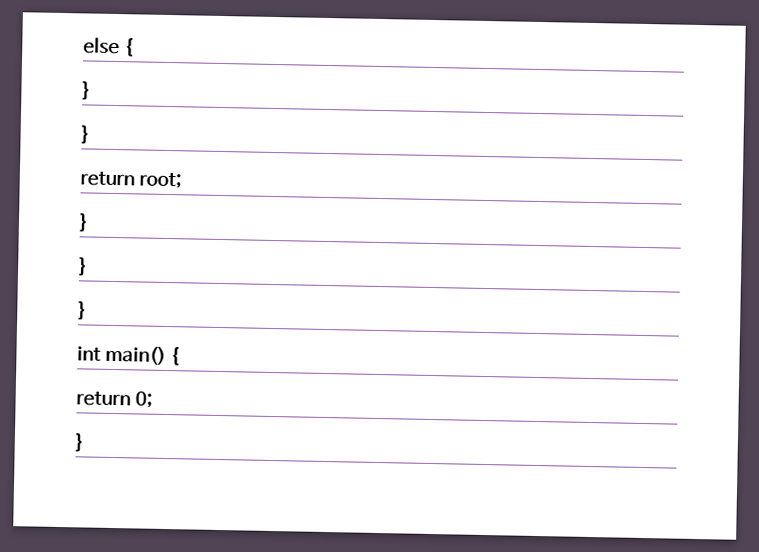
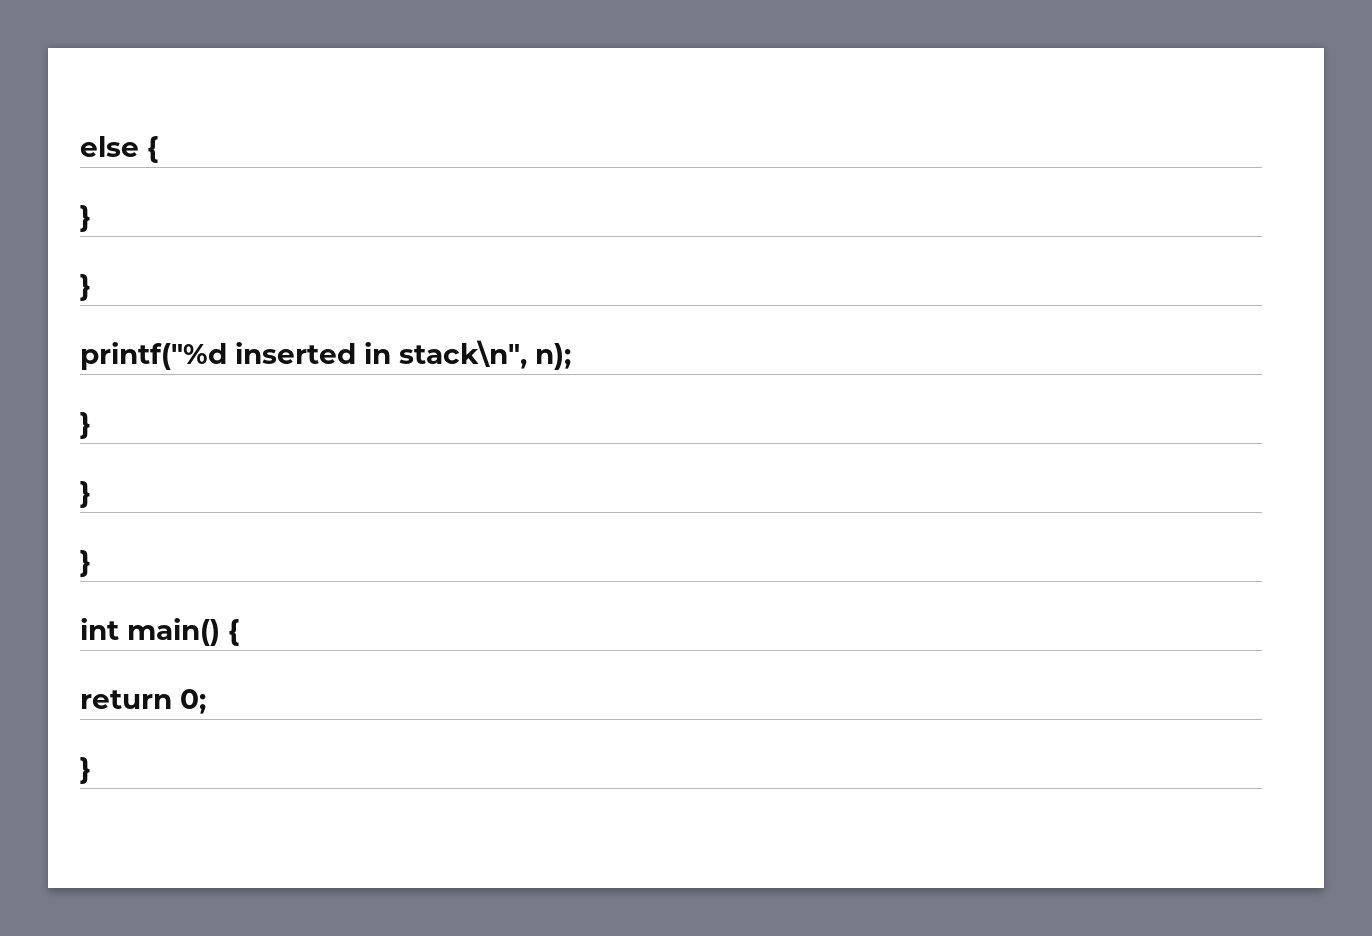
- return root;
+ printf("%d inserted in stack\n", n);

